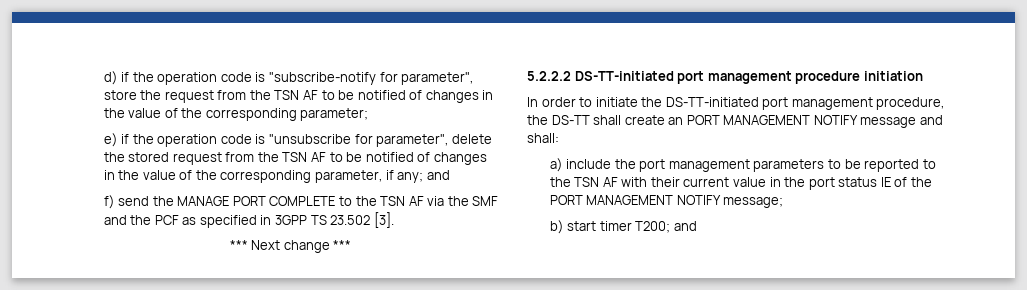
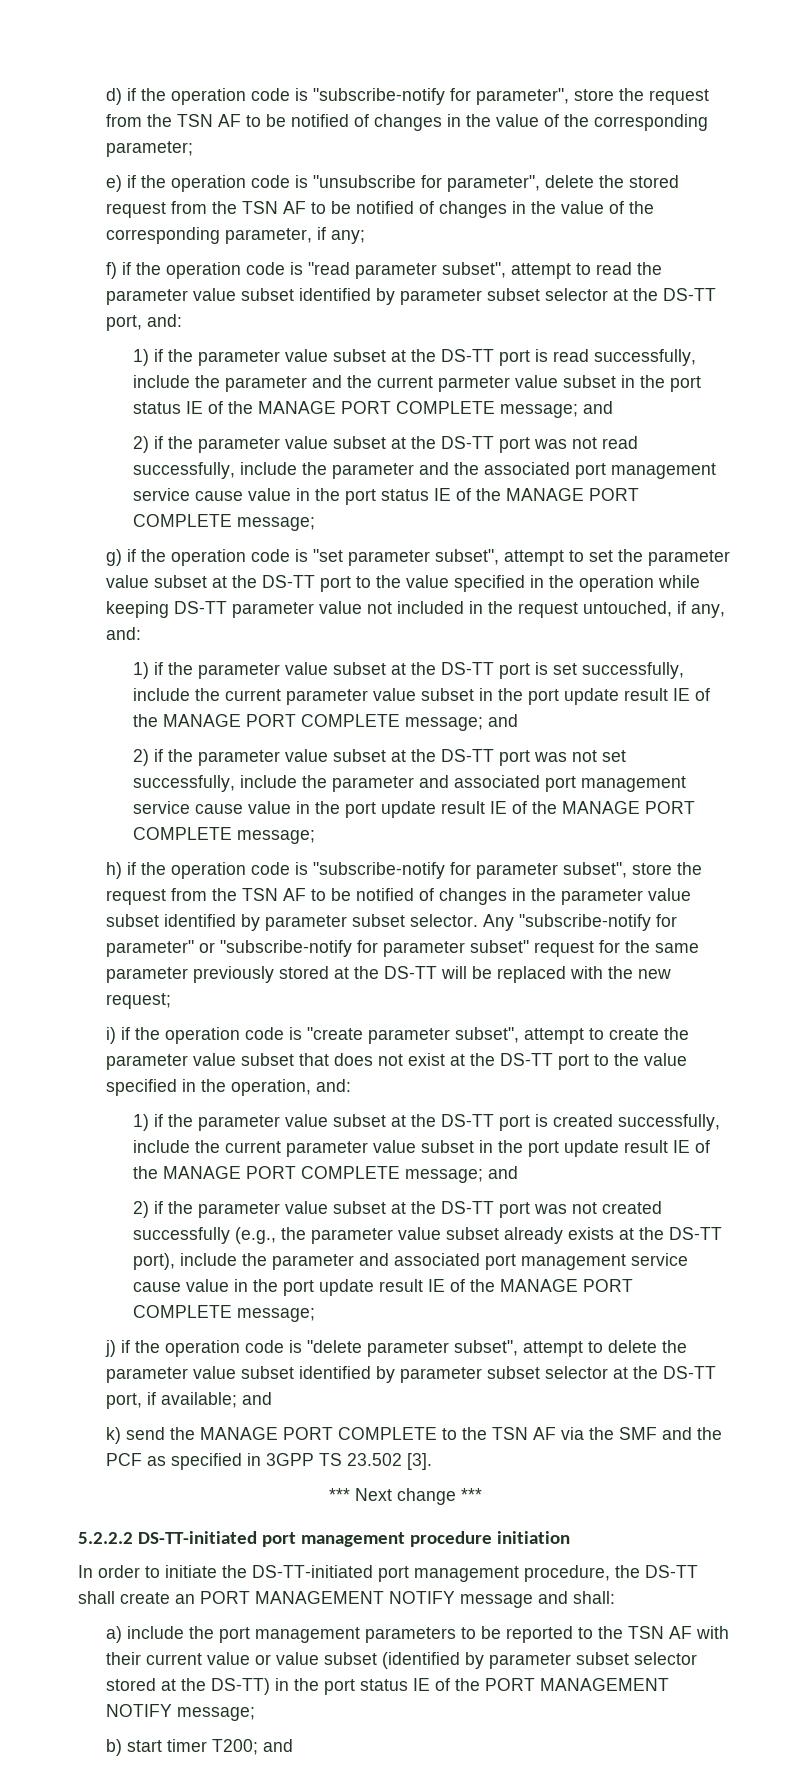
- e) if the operation code is "unsubscribe for parameter", delete the stored request from the TSN AF to be notified of changes in the value of the corresponding parameter, if any; and
- f) send the MANAGE PORT COMPLETE to the TSN AF via the SMF and the PCF as specified in 3GPP TS 23.502 [3].
+ e) if the operation code is "unsubscribe for parameter", delete the stored request from the TSN AF to be notified of changes in the value of the corresponding parameter, if any;
+ f) if the operation code is "read parameter subset", attempt to read the parameter value subset identified by parameter subset selector at the DS-TT port, and:
+ 1) if the parameter value subset at the DS-TT port is read successfully, include the parameter and the current parmeter value subset in the port status IE of the MANAGE PORT COMPLETE message; and
+ 2) if the parameter value subset at the DS-TT port was not read successfully, include the parameter and the associated port management service cause value in the port status IE of the MANAGE PORT COMPLETE message;
+ g) if the operation code is "set parameter subset", attempt to set the parameter value subset at the DS-TT port to the value specified in the operation while keeping DS-TT parameter value not included in the request untouched, if any, and:
+ 1) if the parameter value subset at the DS-TT port is set successfully, include the current parameter value subset in the port update result IE of the MANAGE PORT COMPLETE message; and
+ 2) if the parameter value subset at the DS-TT port was not set successfully, include the parameter and associated port management service cause value in the port update result IE of the MANAGE PORT COMPLETE message;
+ h) if the operation code is "subscribe-notify for parameter subset", store the request from the TSN AF to be notified of changes in the parameter value subset identified by parameter subset selector. Any "subscribe-notify for parameter" or "subscribe-notify for parameter subset" request for the same parameter previously stored at the DS-TT will be replaced with the new request;
+ i) if the operation code is "create parameter subset", attempt to create the parameter value subset that does not exist at the DS-TT port to the value specified in the operation, and:
+ 1) if the parameter value subset at the DS-TT port is created successfully, include the current parameter value subset in the port update result IE of the MANAGE PORT COMPLETE message; and
+ 2) if the parameter value subset at the DS-TT port was not created successfully (e.g., the parameter value subset already exists at the DS-TT port), include the parameter and associated port management service cause value in the port update result IE of the MANAGE PORT COMPLETE message;
+ j) if the operation code is "delete parameter subset", attempt to delete the parameter value subset identified by parameter subset selector at the DS-TT port, if available; and
+ k) send the MANAGE PORT COMPLETE to the TSN AF via the SMF and the PCF as specified in 3GPP TS 23.502 [3].
- a) include the port management parameters to be reported to the TSN AF with their current value in the port status IE of the PORT MANAGEMENT NOTIFY message;
+ a) include the port management parameters to be reported to the TSN AF with their current value or value subset (identified by parameter subset selector stored at the DS-TT) in the port status IE of the PORT MANAGEMENT NOTIFY message;

